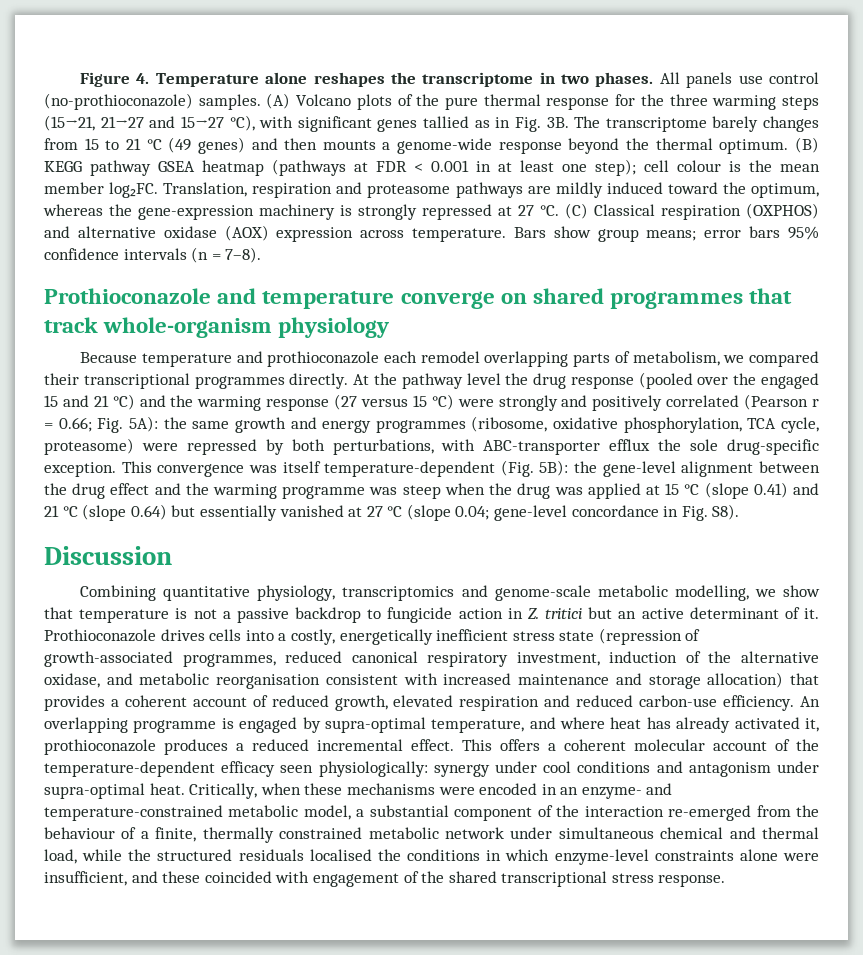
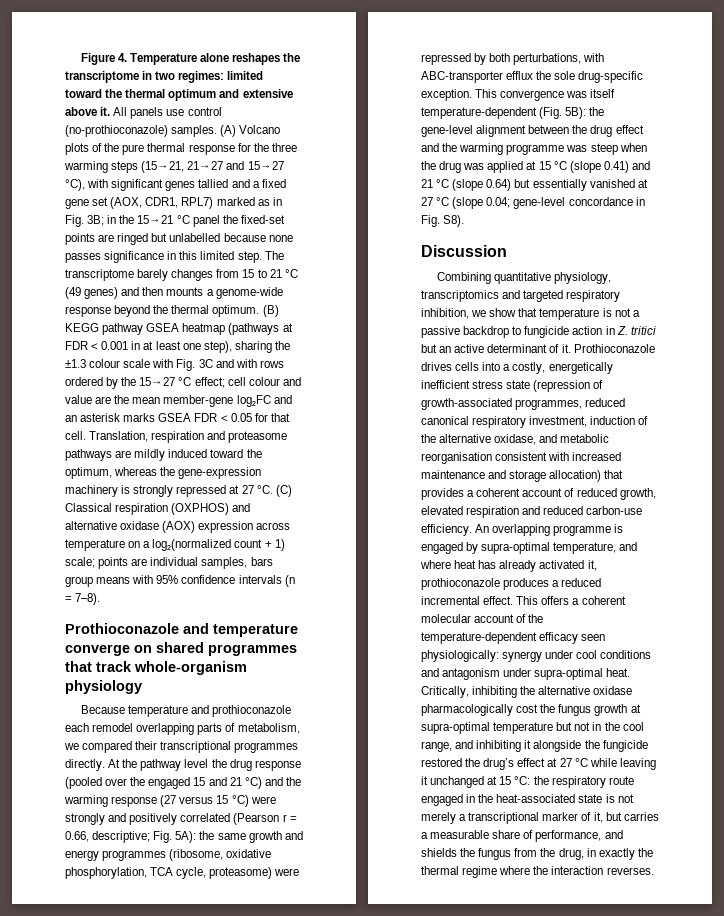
- Figure 4. Temperature alone reshapes the transcriptome in two phases.
+ Figure 4. Temperature alone reshapes the transcriptome in two regimes: limited toward the thermal optimum and extensive above it.
- (A) Volcano plots of the pure thermal response for the three warming steps (15→21, 21→27 and 15→27 °C), with significant genes tallied as in Fig. 3B.
+ (A) Volcano plots of the pure thermal response for the three warming steps (15→21, 21→27 and 15→27 °C), with significant genes tallied and a fixed gene set (AOX, CDR1, RPL7) marked as in Fig. 3B; in the 15→21 °C panel the fixed-set points are ringed but unlabelled because none passes significance in this limited step.
- (B) KEGG pathway GSEA heatmap (pathways at FDR < 0.001 in at least one step); cell colour is the mean member log₂FC.
+ (B) KEGG pathway GSEA heatmap (pathways at FDR < 0.001 in at least one step), sharing the ±1.3 colour scale with Fig. 3C and with rows ordered by the 15→27 °C effect; cell colour and value are the mean member-gene log₂FC and an asterisk marks GSEA FDR < 0.05 for that cell.
- (C) Classical respiration (OXPHOS) and alternative oxidase (AOX) expression across temperature. Bars show group means; error bars 95% confidence intervals (n = 7–8).
+ (C) Classical respiration (OXPHOS) and alternative oxidase (AOX) expression across temperature on a log₂(normalized count + 1) scale; points are individual samples, bars group means with 95% confidence intervals (n = 7–8).
- At the pathway level the drug response (pooled over the engaged 15 and 21 °C) and the warming response (27 versus 15 °C) were strongly and positively correlated (Pearson r = 0.66; Fig. 5A): the same growth and energy programmes (ribosome, oxidative phosphorylation, TCA cycle, proteasome) were repressed by both perturbations, with ABC-transporter efflux the sole drug-specific exception.
+ At the pathway level the drug response (pooled over the engaged 15 and 21 °C) and the warming response (27 versus 15 °C) were strongly and positively correlated (Pearson r = 0.66, descriptive; Fig. 5A): the same growth and energy programmes (ribosome, oxidative phosphorylation, TCA cycle, proteasome) were repressed by both perturbations, with ABC-transporter efflux the sole drug-specific exception.
- Combining quantitative physiology, transcriptomics and genome-scale metabolic modelling, we show that temperature is not a passive backdrop to fungicide action in Z. tritici but an active determinant of it.
+ Combining quantitative physiology, transcriptomics and targeted respiratory inhibition, we show that temperature is not a passive backdrop to fungicide action in Z. tritici but an active determinant of it.
- Critically, when these mechanisms were encoded in an enzyme- and temperature-constrained metabolic model, a substantial component of the interaction re-emerged from the behaviour of a finite, thermally constrained metabolic network under simultaneous chemical and thermal load, while the structured residuals localised the conditions in which enzyme-level constraints alone were insufficient, and these coincided with engagement of the shared transcriptional stress response.
+ Critically, inhibiting the alternative oxidase pharmacologically cost the fungus growth at supra-optimal temperature but not in the cool range, and inhibiting it alongside the fungicide restored the drug’s effect at 27 °C while leaving it unchanged at 15 °C: the respiratory route engaged in the heat-associated state is not merely a transcriptional marker of it, but carries a measurable share of performance, and shields the fungus from the drug, in exactly the thermal regime where the interaction reverses.

